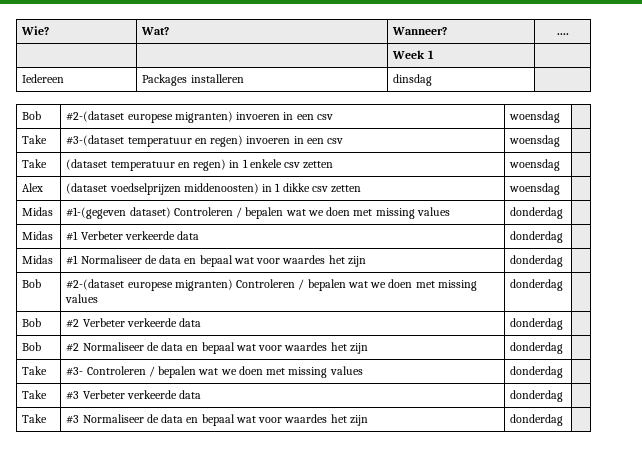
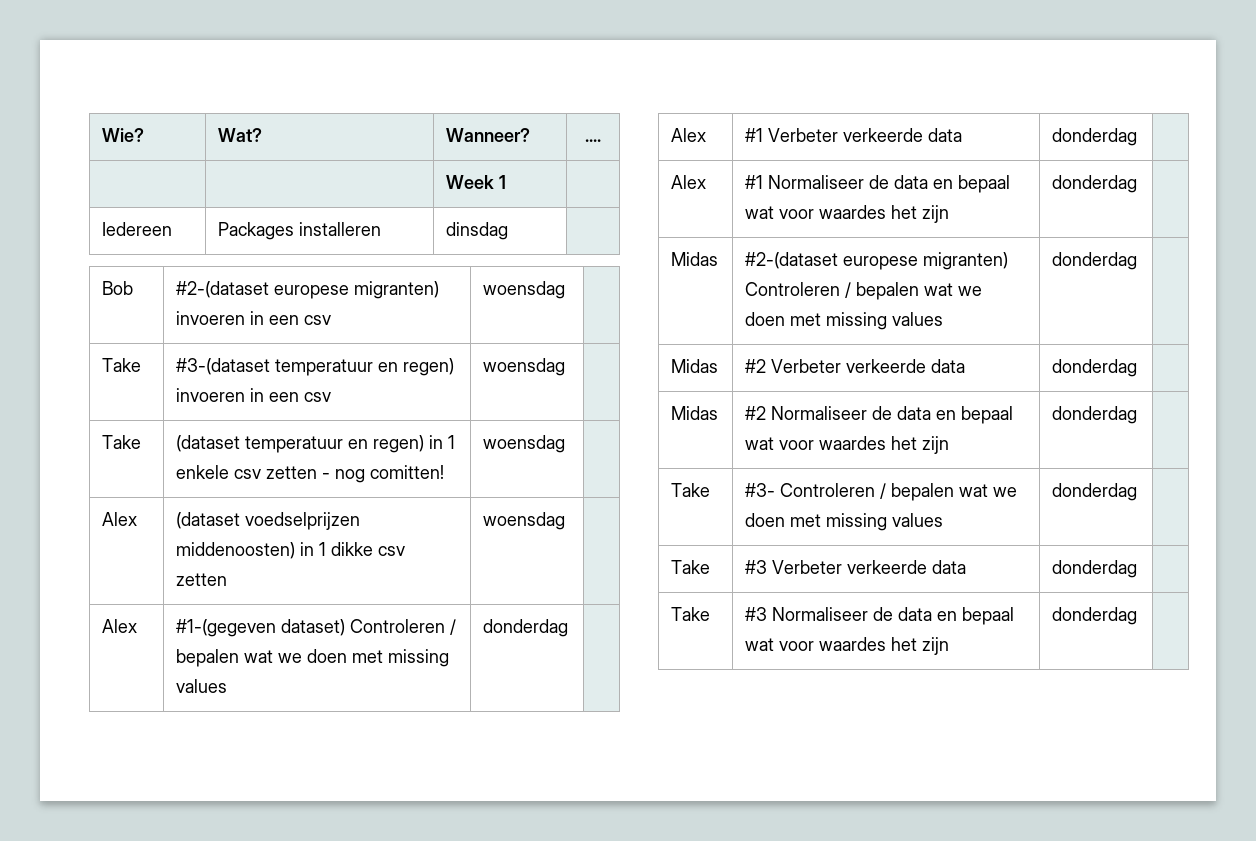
- Take | (dataset temperatuur en regen) in 1 enkele csv zetten | woensdag |
+ Take | (dataset temperatuur en regen) in 1 enkele csv zetten - nog comitten! | woensdag |
- Midas | #1-(gegeven dataset) Controleren / bepalen wat we doen met missing values | donderdag |
+ Alex | #1-(gegeven dataset) Controleren / bepalen wat we doen met missing values | donderdag |
- Midas | #1 Verbeter verkeerde data | donderdag |
+ Alex | #1 Verbeter verkeerde data | donderdag |
- Midas | #1 Normaliseer de data en bepaal wat voor waardes het zijn | donderdag |
+ Alex | #1 Normaliseer de data en bepaal wat voor waardes het zijn | donderdag |
- Bob | #2-(dataset europese migranten) Controleren / bepalen wat we doen met missing values | donderdag |
+ Midas | #2-(dataset europese migranten) Controleren / bepalen wat we doen met missing values | donderdag |
- Bob | #2 Verbeter verkeerde data | donderdag |
+ Midas | #2 Verbeter verkeerde data | donderdag |
- Bob | #2 Normaliseer de data en bepaal wat voor waardes het zijn | donderdag |
+ Midas | #2 Normaliseer de data en bepaal wat voor waardes het zijn | donderdag |

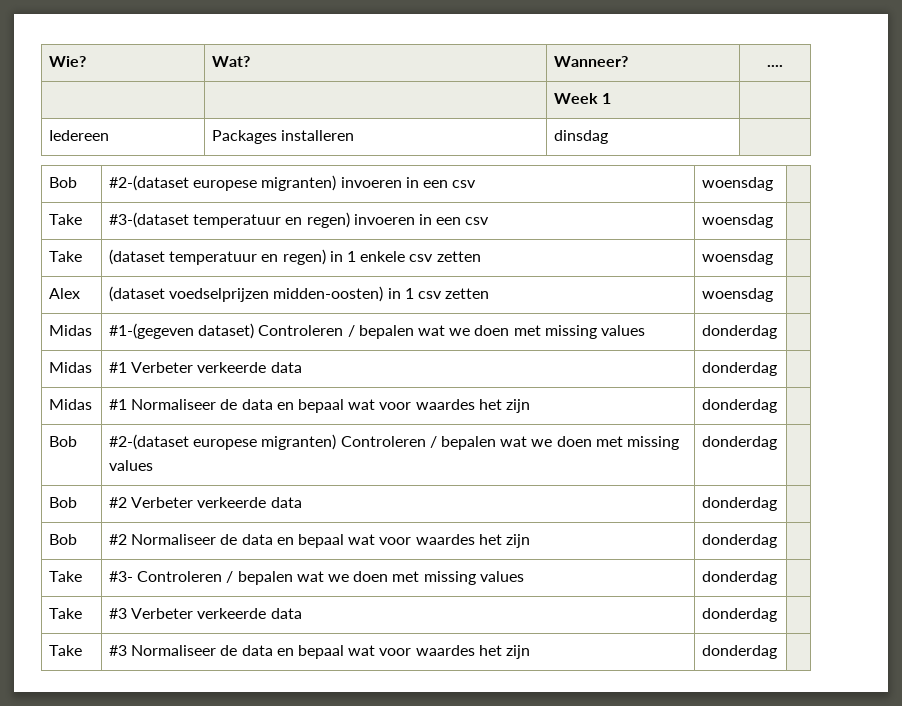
- Take | (dataset temperatuur en regen) in 1 enkele csv zetten - nog comitten! | woensdag |
+ Take | (dataset temperatuur en regen) in 1 enkele csv zetten | woensdag |
- Alex | (dataset voedselprijzen middenoosten) in 1 dikke csv zetten | woensdag |
- Alex | #1-(gegeven dataset) Controleren / bepalen wat we doen met missing values | donderdag |
+ Alex | (dataset voedselprijzen midden-oosten) in 1 csv zetten | woensdag |
+ Midas | #1-(gegeven dataset) Controleren / bepalen wat we doen met missing values | donderdag |
- Alex | #1 Verbeter verkeerde data | donderdag |
+ Midas | #1 Verbeter verkeerde data | donderdag |
- Alex | #1 Normaliseer de data en bepaal wat voor waardes het zijn | donderdag |
+ Midas | #1 Normaliseer de data en bepaal wat voor waardes het zijn | donderdag |
- Midas | #2-(dataset europese migranten) Controleren / bepalen wat we doen met missing values | donderdag |
+ Bob | #2-(dataset europese migranten) Controleren / bepalen wat we doen met missing values | donderdag |
- Midas | #2 Verbeter verkeerde data | donderdag |
+ Bob | #2 Verbeter verkeerde data | donderdag |
- Midas | #2 Normaliseer de data en bepaal wat voor waardes het zijn | donderdag |
+ Bob | #2 Normaliseer de data en bepaal wat voor waardes het zijn | donderdag |

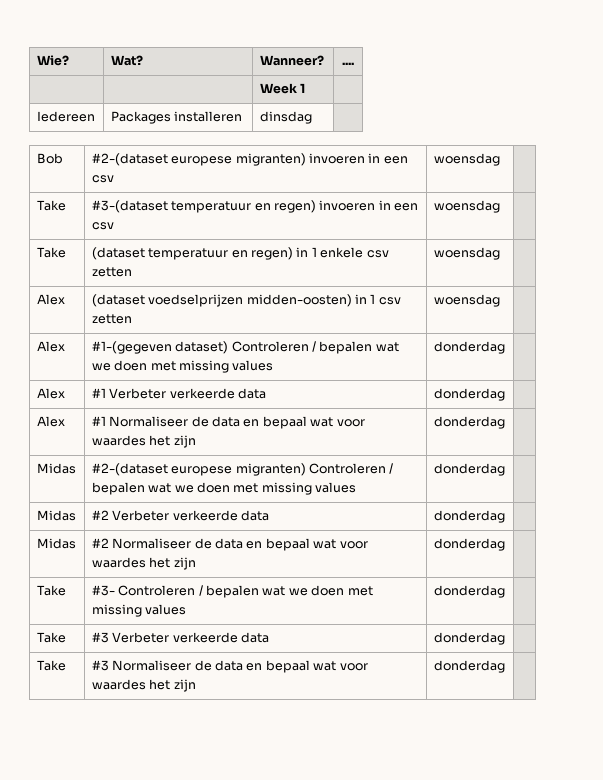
- Midas | #1-(gegeven dataset) Controleren / bepalen wat we doen met missing values | donderdag |
+ Alex | #1-(gegeven dataset) Controleren / bepalen wat we doen met missing values | donderdag |
- Midas | #1 Verbeter verkeerde data | donderdag |
+ Alex | #1 Verbeter verkeerde data | donderdag |
- Midas | #1 Normaliseer de data en bepaal wat voor waardes het zijn | donderdag |
+ Alex | #1 Normaliseer de data en bepaal wat voor waardes het zijn | donderdag |
- Bob | #2-(dataset europese migranten) Controleren / bepalen wat we doen met missing values | donderdag |
+ Midas | #2-(dataset europese migranten) Controleren / bepalen wat we doen met missing values | donderdag |
- Bob | #2 Verbeter verkeerde data | donderdag |
+ Midas | #2 Verbeter verkeerde data | donderdag |
- Bob | #2 Normaliseer de data en bepaal wat voor waardes het zijn | donderdag |
+ Midas | #2 Normaliseer de data en bepaal wat voor waardes het zijn | donderdag |

